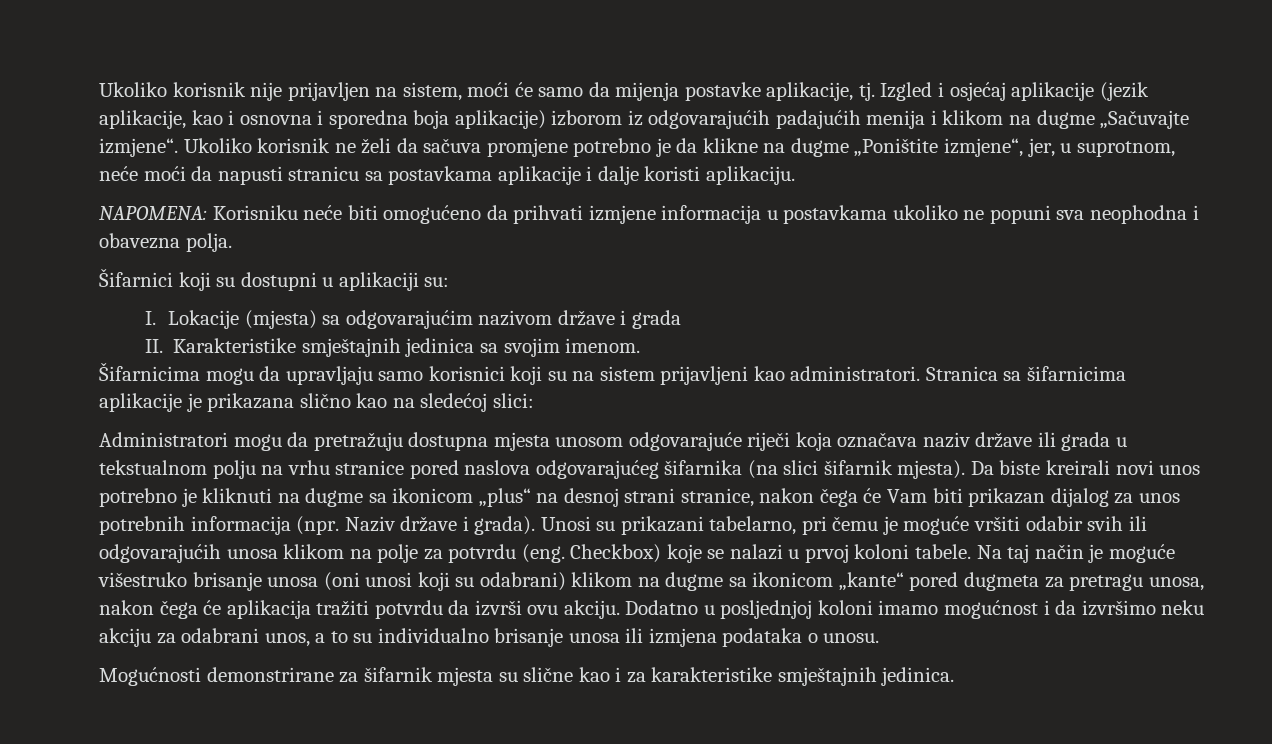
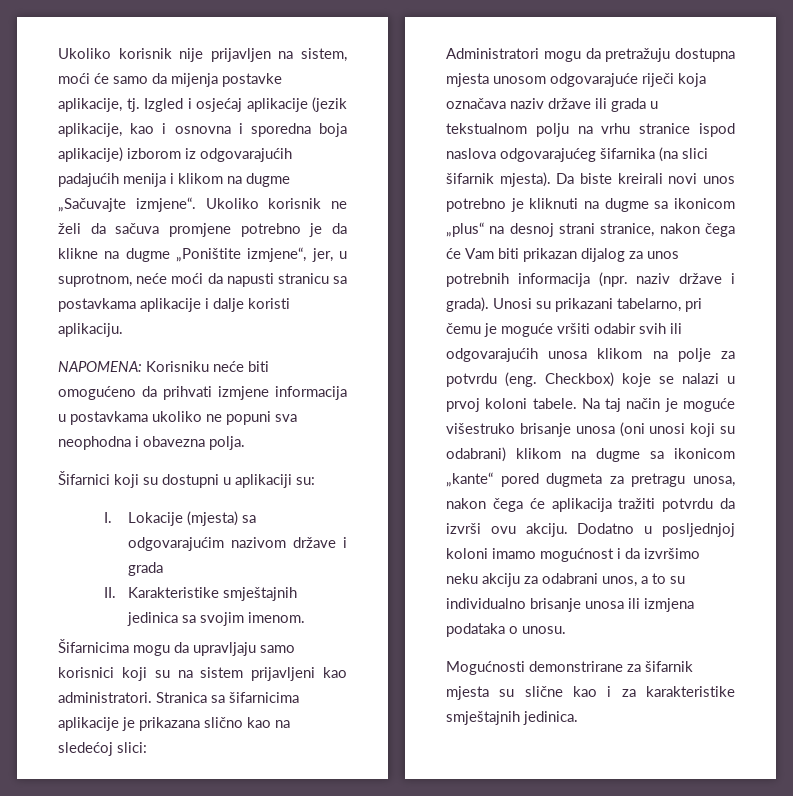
- Administratori mogu da pretražuju dostupna mjesta unosom odgovarajuće riječi koja označava naziv države ili grada u tekstualnom polju na vrhu stranice pored naslova odgovarajućeg šifarnika (na slici šifarnik mjesta).
+ Administratori mogu da pretražuju dostupna mjesta unosom odgovarajuće riječi koja označava naziv države ili grada u tekstualnom polju na vrhu stranice ispod naslova odgovarajućeg šifarnika (na slici šifarnik mjesta).
- Da biste kreirali novi unos potrebno je kliknuti na dugme sa ikonicom „plus“ na desnoj strani stranice, nakon čega će Vam biti prikazan dijalog za unos potrebnih informacija (npr. Naziv države i grada).
+ Da biste kreirali novi unos potrebno je kliknuti na dugme sa ikonicom „plus“ na desnoj strani stranice, nakon čega će Vam biti prikazan dijalog za unos potrebnih informacija (npr. naziv države i grada).

